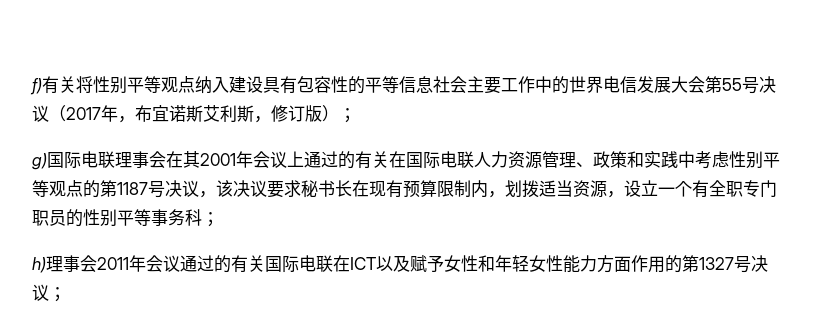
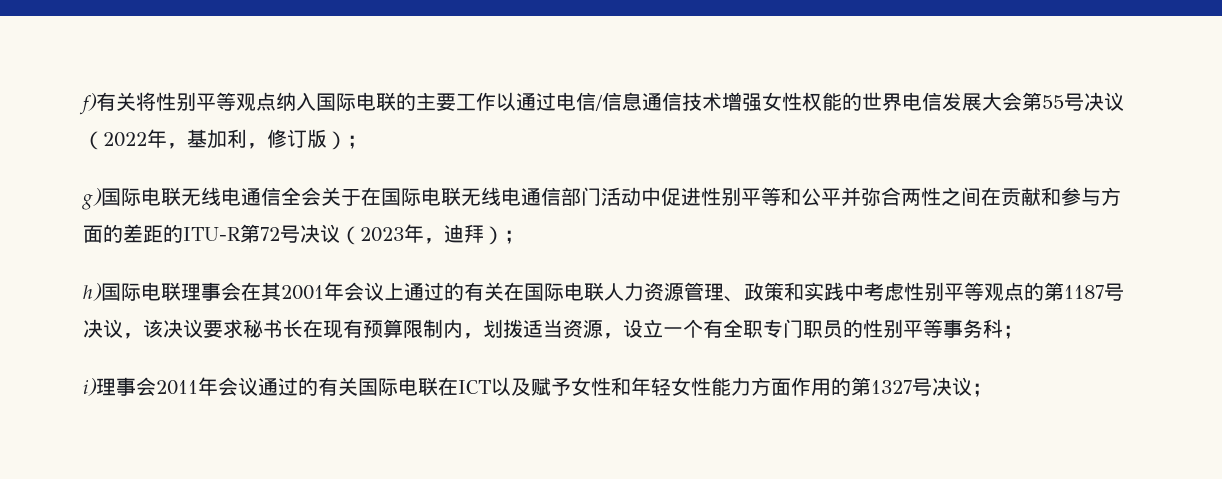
- f)有关将性别平等观点纳入建设具有包容性的平等信息社会主要工作中的世界电信发展大会第55号决议（2017年，布宜诺斯艾利斯，修订版）；
+ f)有关将性别平等观点纳入国际电联的主要工作以通过电信/信息通信技术增强女性权能的世界电信发展大会第55号决议（2022年，基加利，修订版）；
- g)国际电联理事会在其2001年会议上通过的有关在国际电联人力资源管理、政策和实践中考虑性别平等观点的第1187号决议，该决议要求秘书长在现有预算限制内，划拨适当资源，设立一个有全职专门职员的性别平等事务科；
+ g)国际电联无线电通信全会关于在国际电联无线电通信部门活动中促进性别平等和公平并弥合两性之间在贡献和参与方面的差距的ITU-R第72号决议（2023年，迪拜）；
+ h)国际电联理事会在其2001年会议上通过的有关在国际电联人力资源管理、政策和实践中考虑性别平等观点的第1187号决议，该决议要求秘书长在现有预算限制内，划拨适当资源，设立一个有全职专门职员的性别平等事务科；
- h)理事会2011年会议通过的有关国际电联在ICT以及赋予女性和年轻女性能力方面作用的第1327号决议；
+ i)理事会2011年会议通过的有关国际电联在ICT以及赋予女性和年轻女性能力方面作用的第1327号决议；

